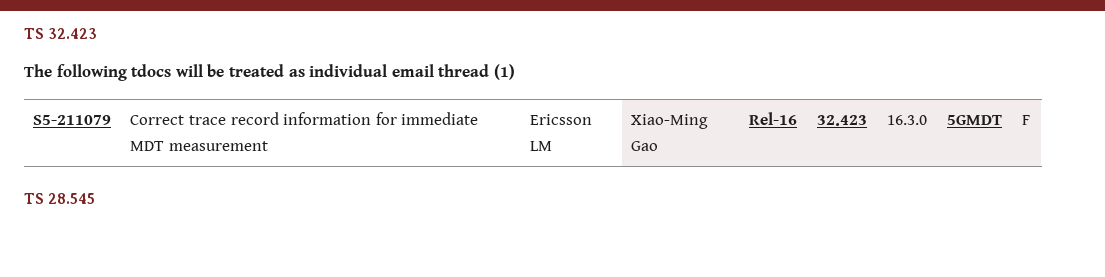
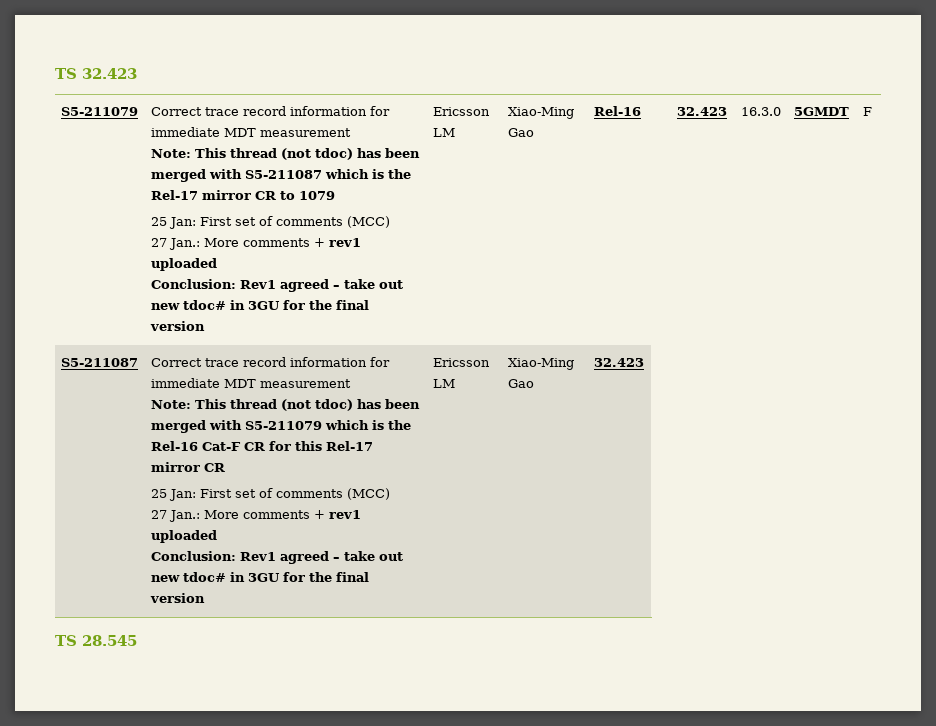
- The following tdocs will be treated as individual email thread (1)
+ Note: This thread (not tdoc) has been merged with S5-211087 which is the Rel-17 mirror CR to 1079
+ 25 Jan: First set of comments (MCC)
+ 27 Jan.: More comments + rev1 uploaded
+ Conclusion: Rev1 agreed – take out new tdoc# in 3GU for the final version
+ S5-211087 | Correct trace record information for immediate MDT measurement
+ Note: This thread (not tdoc) has been merged with S5-211079 which is the Rel-16 Cat-F CR for this Rel-17 mirror CR
+ 25 Jan: First set of comments (MCC)
+ 27 Jan.: More comments + rev1 uploaded
+ Conclusion: Rev1 agreed – take out new tdoc# in 3GU for the final version | Ericsson LM | Xiao-Ming Gao | 32.423

